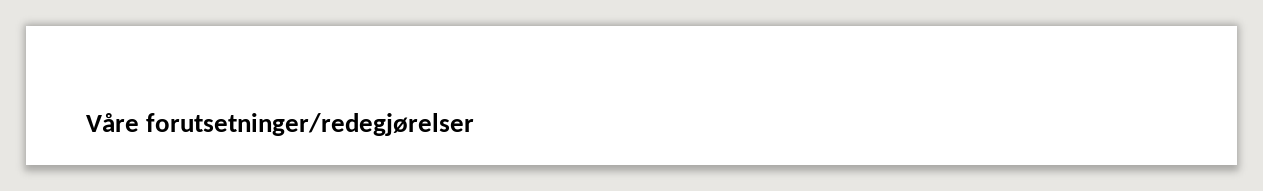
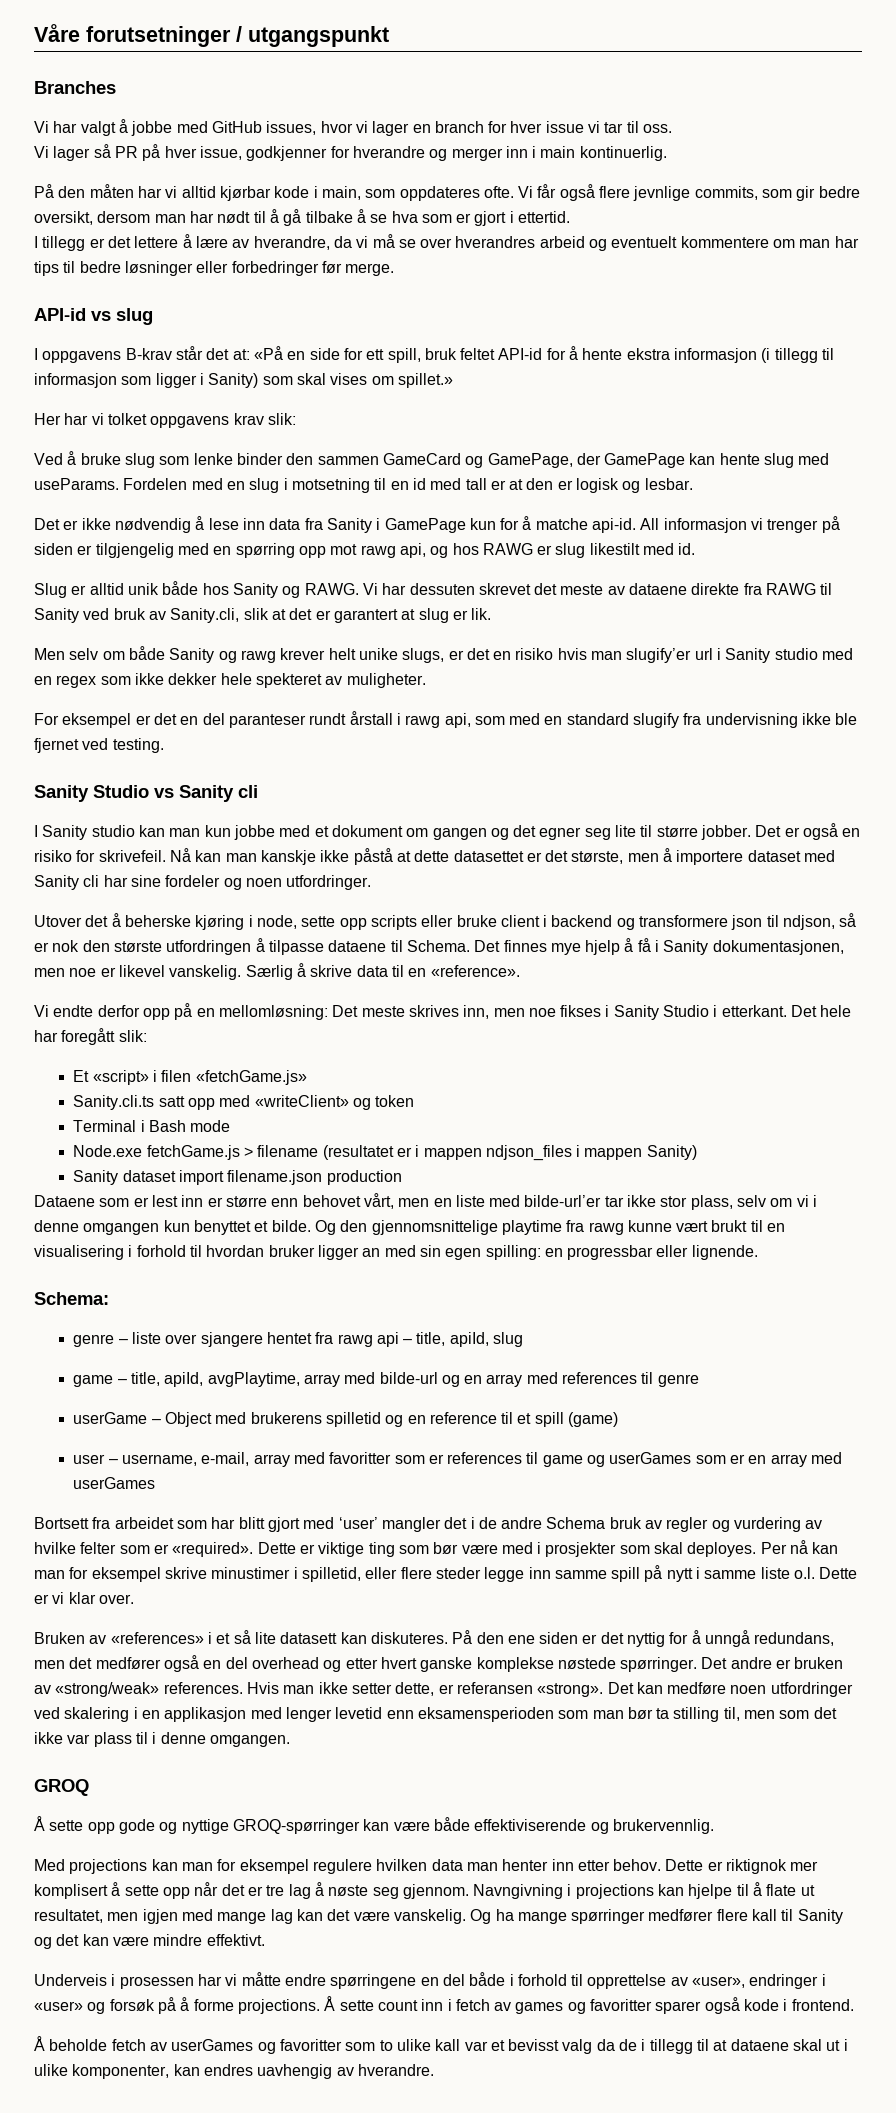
- Våre forutsetninger/redegjørelser
+ Våre forutsetninger / utgangspunkt
+ Branches
+ Vi har valgt å jobbe med GitHub issues, hvor vi lager en branch for hver issue vi tar til oss.
+ Vi lager så PR på hver issue, godkjenner for hverandre og merger inn i main kontinuerlig.
+ På den måten har vi alltid kjørbar kode i main, som oppdateres ofte. Vi får også flere jevnlige commits, som gir bedre oversikt, dersom man har nødt til å gå tilbake å se hva som er gjort i ettertid.
+ I tillegg er det lettere å lære av hverandre, da vi må se over hverandres arbeid og eventuelt kommentere om man har tips til bedre løsninger eller forbedringer før merge.
+ API-id vs slug
+ I oppgavens B-krav står det at: «På en side for ett spill, bruk feltet API-id for å hente ekstra informasjon (i tillegg til informasjon som ligger i Sanity) som skal vises om spillet.»
+ Her har vi tolket oppgavens krav slik:
+ Ved å bruke slug som lenke binder den sammen GameCard og GamePage, der GamePage kan hente slug med useParams. Fordelen med en slug i motsetning til en id med tall er at den er logisk og lesbar.
+ Det er ikke nødvendig å lese inn data fra Sanity i GamePage kun for å matche api-id. All informasjon vi trenger på siden er tilgjengelig med en spørring opp mot rawg api, og hos RAWG er slug likestilt med id.
+ Slug er alltid unik både hos Sanity og RAWG. Vi har dessuten skrevet det meste av dataene direkte fra RAWG til Sanity ved bruk av Sanity.cli, slik at det er garantert at slug er lik.
+ Men selv om både Sanity og rawg krever helt unike slugs, er det en risiko hvis man slugify’er url i Sanity studio med en regex som ikke dekker hele spekteret av muligheter.
+ For eksempel er det en del paranteser rundt årstall i rawg api, som med en standard slugify fra undervisning ikke ble fjernet ved testing.
+ Sanity Studio vs Sanity cli
+ I Sanity studio kan man kun jobbe med et dokument om gangen og det egner seg lite til større jobber. Det er også en risiko for skrivefeil. Nå kan man kanskje ikke påstå at dette datasettet er det største, men å importere dataset med Sanity cli har sine fordeler og noen utfordringer.
+ Utover det å beherske kjøring i node, sette opp scripts eller bruke client i backend og transformere json til ndjson, så er nok den største utfordringen å tilpasse dataene til Schema. Det finnes mye hjelp å få i Sanity dokumentasjonen, men noe er likevel vanskelig. Særlig å skrive data til en «reference».
+ Vi endte derfor opp på en mellomløsning: Det meste skrives inn, men noe fikses i Sanity Studio i etterkant. Det hele har foregått slik:
+ Et «script» i filen «fetchGame.js»
+ Sanity.cli.ts satt opp med «writeClient» og token
+ Terminal i Bash mode
+ Node.exe fetchGame.js > filename (resultatet er i mappen ndjson_files i mappen Sanity)
+ Sanity dataset import filename.json production
+ Dataene som er lest inn er større enn behovet vårt, men en liste med bilde-url’er tar ikke stor plass, selv om vi i denne omgangen kun benyttet et bilde. Og den gjennomsnittelige playtime fra rawg kunne vært brukt til en visualisering i forhold til hvordan bruker ligger an med sin egen spilling: en progressbar eller lignende.
+ Schema:
+ genre – liste over sjangere hentet fra rawg api – title, apiId, slug
+ game – title, apiId, avgPlaytime, array med bilde-url og en array med references til genre
+ userGame – Object med brukerens spilletid og en reference til et spill (game)
+ user – username, e-mail, array med favoritter som er references til game og userGames som er en array med userGames
+ Bortsett fra arbeidet som har blitt gjort med ‘user’ mangler det i de andre Schema bruk av regler og vurdering av hvilke felter som er «required». Dette er viktige ting som bør være med i prosjekter som skal deployes. Per nå kan man for eksempel skrive minustimer i spilletid, eller flere steder legge inn samme spill på nytt i samme liste o.l. Dette er vi klar over.
+ Bruken av «references» i et så lite datasett kan diskuteres. På den ene siden er det nyttig for å unngå redundans, men det medfører også en del overhead og etter hvert ganske komplekse nøstede spørringer. Det andre er bruken av «strong/weak» references. Hvis man ikke setter dette, er referansen «strong». Det kan medføre noen utfordringer ved skalering i en applikasjon med lenger levetid enn eksamensperioden som man bør ta stilling til, men som det ikke var plass til i denne omgangen.
+ GROQ
+ Å sette opp gode og nyttige GROQ-spørringer kan være både effektiviserende og brukervennlig.
+ Med projections kan man for eksempel regulere hvilken data man henter inn etter behov. Dette er riktignok mer komplisert å sette opp når det er tre lag å nøste seg gjennom. Navngivning i projections kan hjelpe til å flate ut resultatet, men igjen med mange lag kan det være vanskelig. Og ha mange spørringer medfører flere kall til Sanity og det kan være mindre effektivt.
+ Underveis i prosessen har vi måtte endre spørringene en del både i forhold til opprettelse av «user», endringer i «user» og forsøk på å forme projections. Å sette count inn i fetch av games og favoritter sparer også kode i frontend.
+ Å beholde fetch av userGames og favoritter som to ulike kall var et bevisst valg da de i tillegg til at dataene skal ut i ulike komponenter, kan endres uavhengig av hverandre.

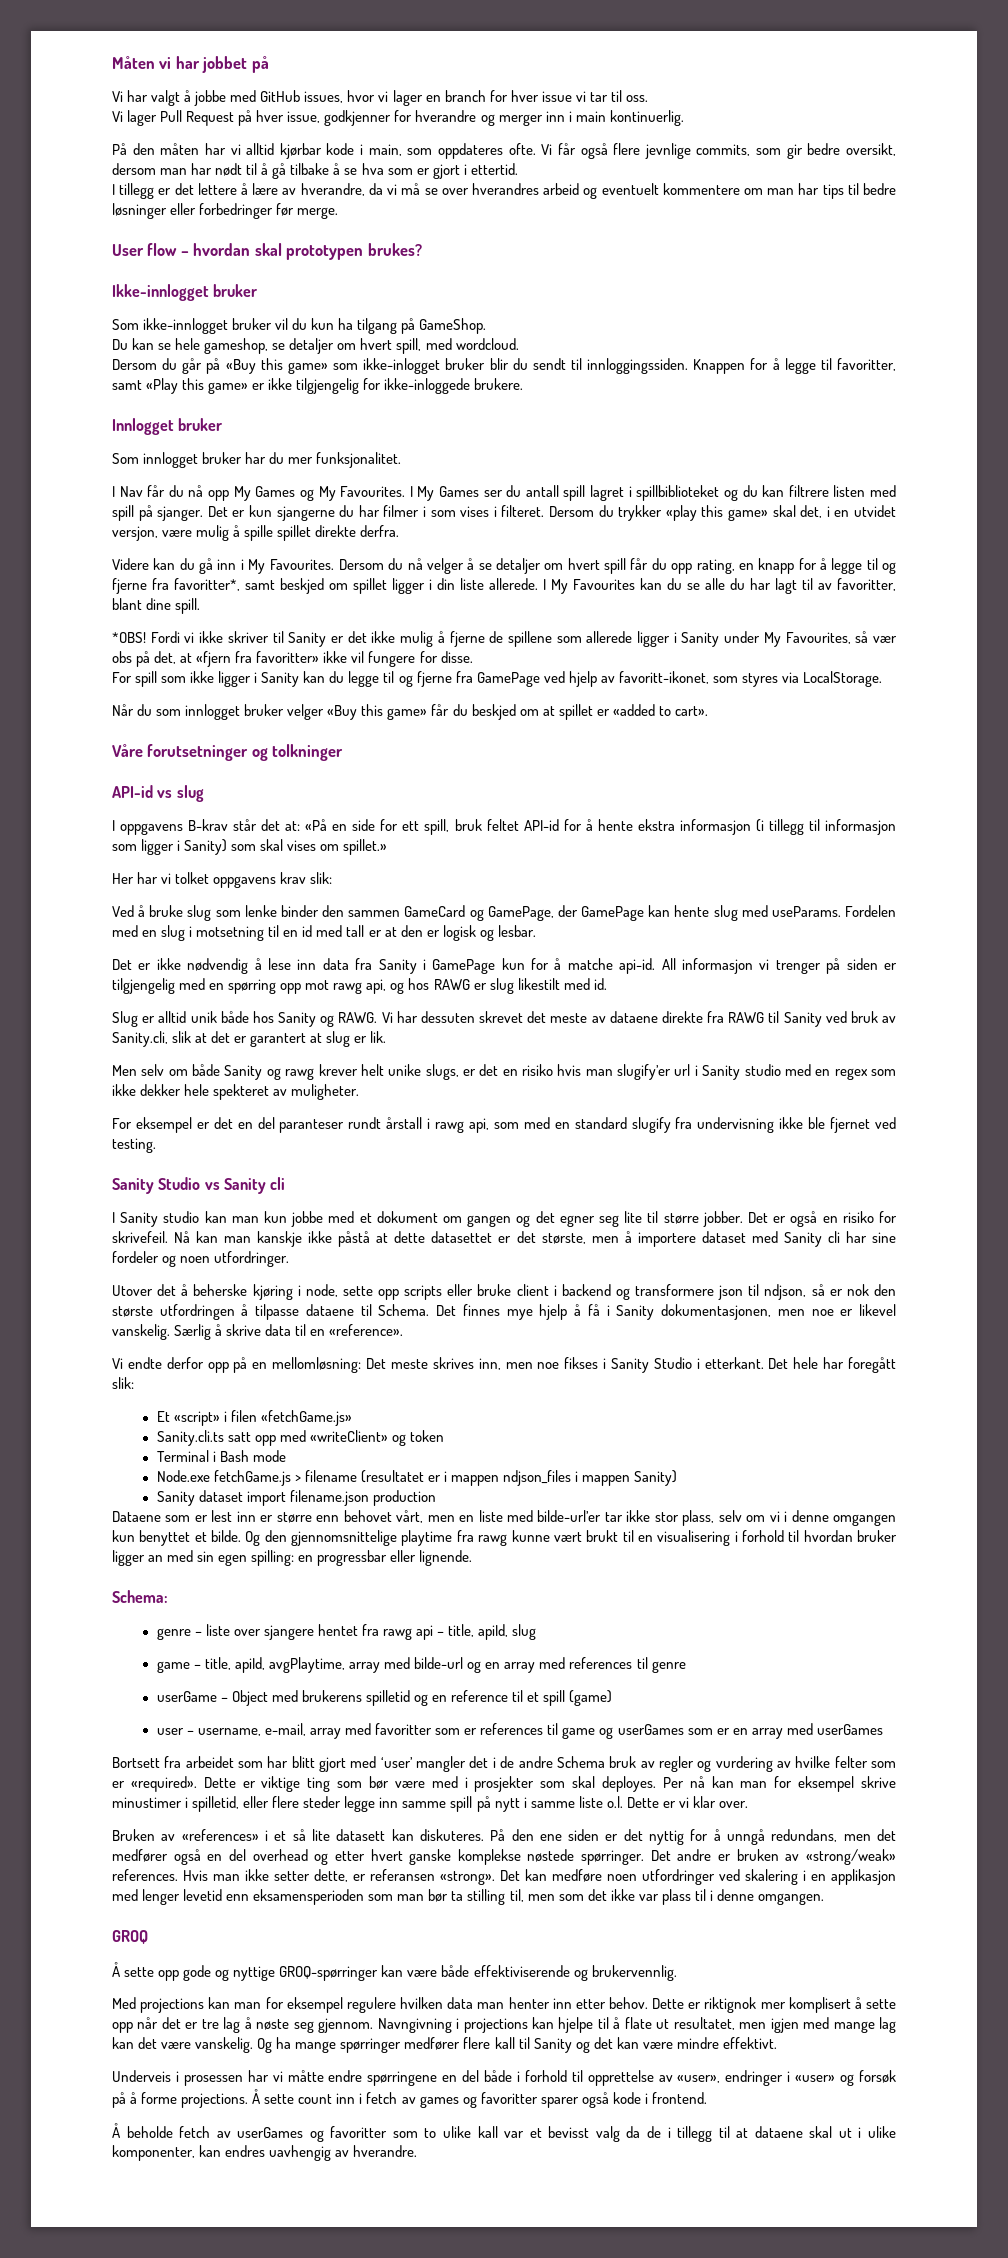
- Våre forutsetninger / utgangspunkt
- Branches
+ Måten vi har jobbet på
- Vi lager så PR på hver issue, godkjenner for hverandre og merger inn i main kontinuerlig.
+ Vi lager Pull Request på hver issue, godkjenner for hverandre og merger inn i main kontinuerlig.
+ User flow – hvordan skal prototypen brukes?
+ Ikke-innlogget bruker
+ Som ikke-innlogget bruker vil du kun ha tilgang på GameShop.
+ Du kan se hele gameshop, se detaljer om hvert spill, med wordcloud.
+ Dersom du går på «Buy this game» som ikke-inlogget bruker blir du sendt til innloggingssiden. Knappen for å legge til favoritter, samt «Play this game» er ikke tilgjengelig for ikke-inloggede brukere.
+ Innlogget bruker
+ Som innlogget bruker har du mer funksjonalitet.
+ I Nav får du nå opp My Games og My Favourites. I My Games ser du antall spill lagret i spillbiblioteket og du kan filtrere listen med spill på sjanger. Det er kun sjangerne du har filmer i som vises i filteret. Dersom du trykker «play this game» skal det, i en utvidet versjon, være mulig å spille spillet direkte derfra.
+ Videre kan du gå inn i My Favourites. Dersom du nå velger å se detaljer om hvert spill får du opp rating, en knapp for å legge til og fjerne fra favoritter*, samt beskjed om spillet ligger i din liste allerede. I My Favourites kan du se alle du har lagt til av favoritter, blant dine spill.
+ *OBS! Fordi vi ikke skriver til Sanity er det ikke mulig å fjerne de spillene som allerede ligger i Sanity under My Favourites, så vær obs på det, at «fjern fra favoritter» ikke vil fungere for disse.
+ For spill som ikke ligger i Sanity kan du legge til og fjerne fra GamePage ved hjelp av favoritt-ikonet, som styres via LocalStorage.
+ Når du som innlogget bruker velger «Buy this game» får du beskjed om at spillet er «added to cart».
+ Våre forutsetninger og tolkninger

